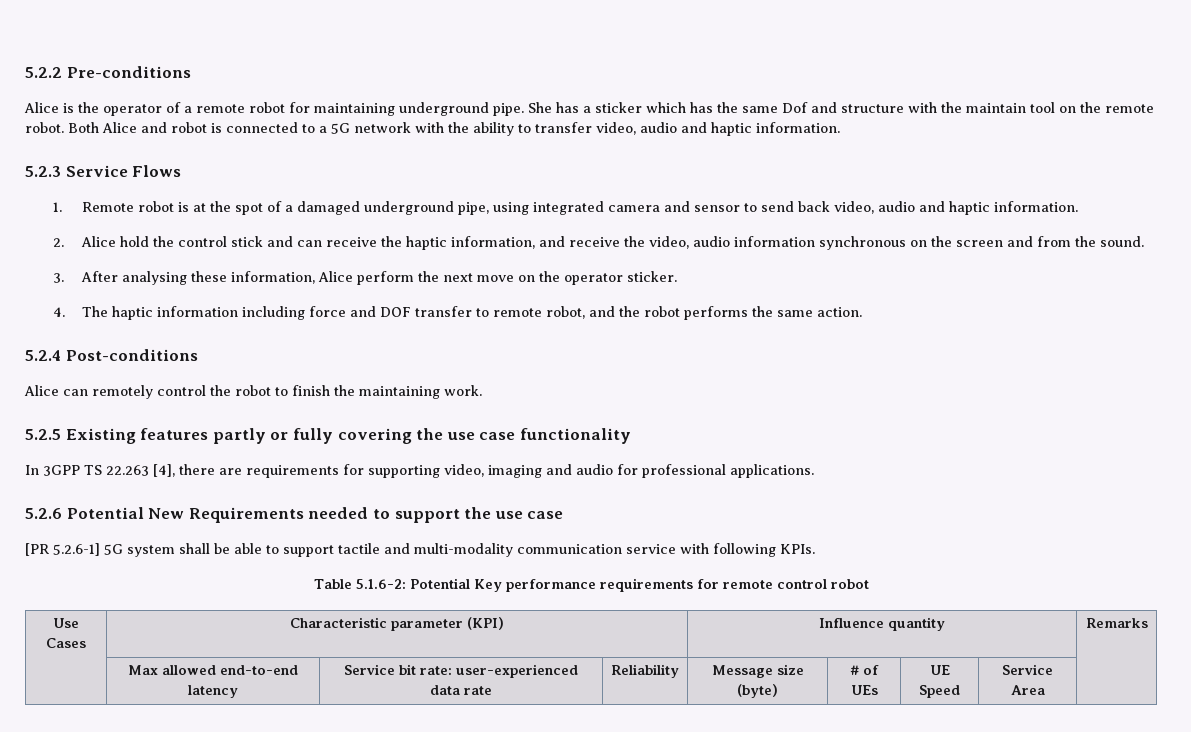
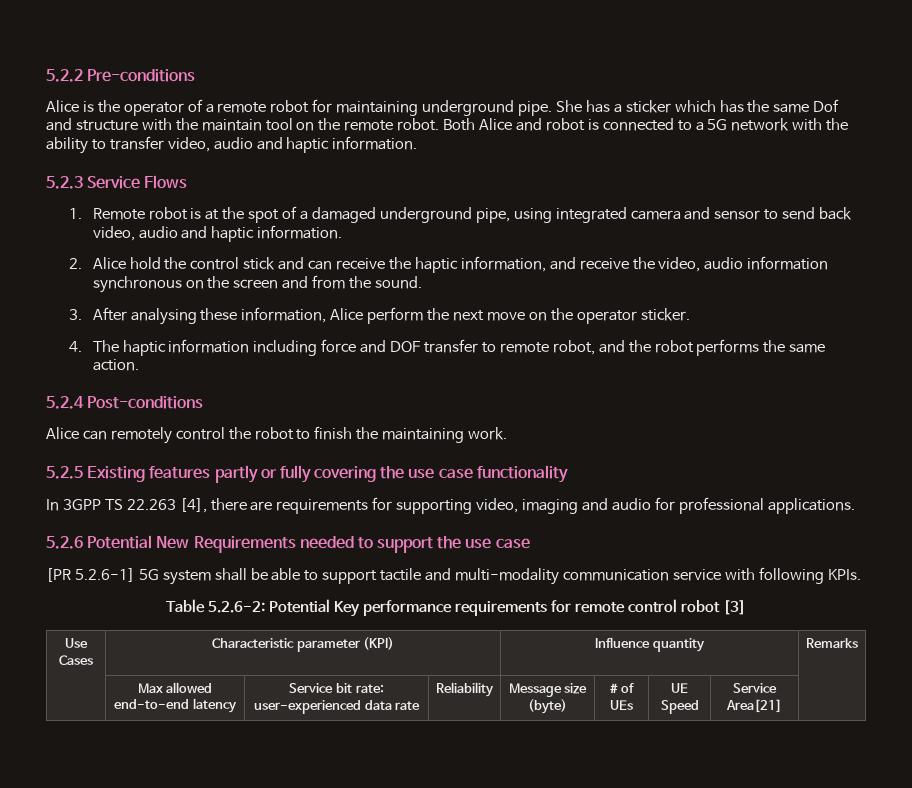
- Table 5.1.6-2: Potential Key performance requirements for remote control robot
+ Table 5.2.6-2: Potential Key performance requirements for remote control robot [3]
- | Max allowed end-to-end latency | Service bit rate: user-experienced data rate | Reliability | Message size (byte) | # of UEs | UE Speed | Service Area |
+ | Max allowed end-to-end latency | Service bit rate: user-experienced data rate | Reliability | Message size (byte) | # of UEs | UE Speed | Service Area[21] |

